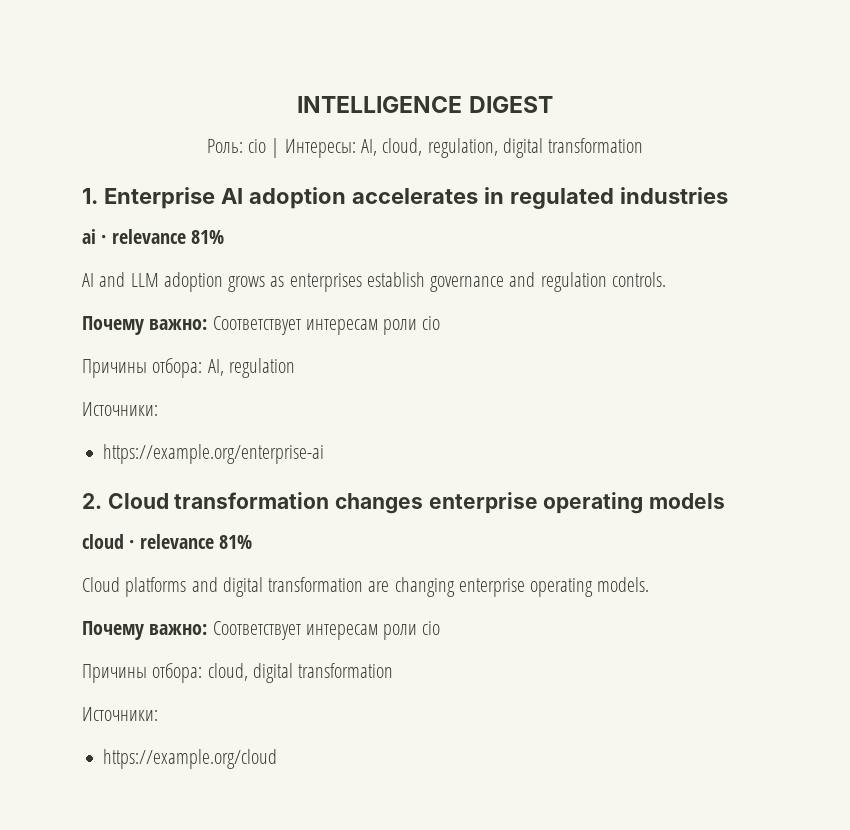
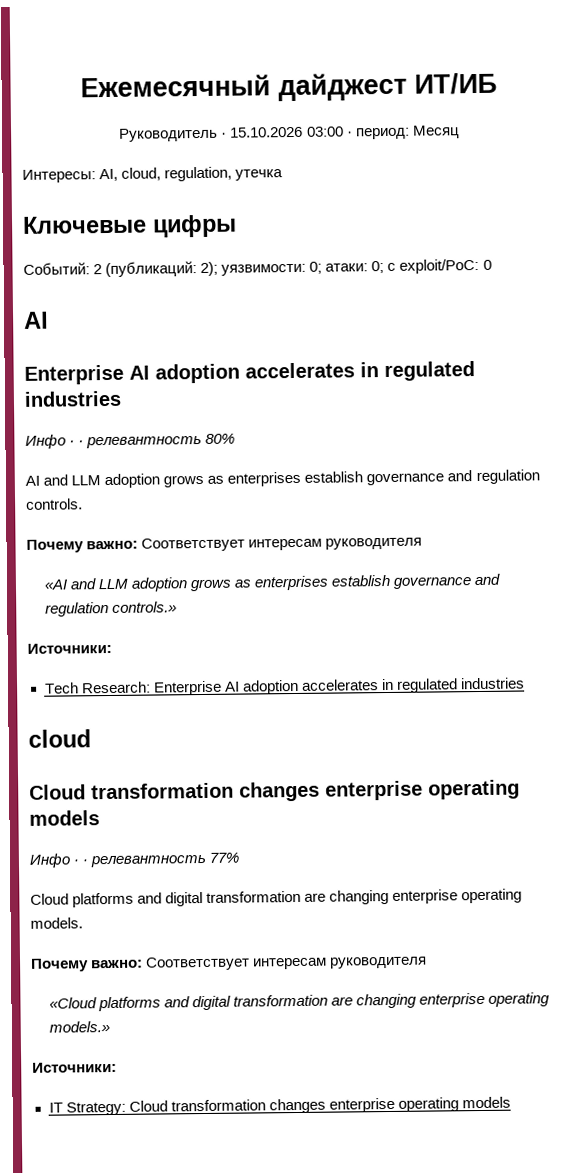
- INTELLIGENCE DIGEST
- Роль: cio | Интересы: AI, cloud, regulation, digital transformation
- 1. Enterprise AI adoption accelerates in regulated industries
- ai · relevance 81%
+ Ежемесячный дайджест ИТ/ИБ
+ Руководитель · 15.10.2026 03:00 · период: Месяц
+ Интересы: AI, cloud, regulation, утечка
+ Ключевые цифры
+ Событий: 2 (публикаций: 2); уязвимости: 0; атаки: 0; с exploit/PoC: 0
+ AI
+ Enterprise AI adoption accelerates in regulated industries
+ Инфо · · релевантность 80%
  AI and LLM adoption grows as enterprises establish governance and regulation controls.
- Почему важно: Соответствует интересам роли cio
- Причины отбора: AI, regulation
+ Почему важно: Соответствует интересам руководителя
+ «AI and LLM adoption grows as enterprises establish governance and regulation controls.»
  Источники:
- https://example.org/enterprise-ai
- 2. Cloud transformation changes enterprise operating models
+ Tech Research: Enterprise AI adoption accelerates in regulated industries
+ cloud
+ Cloud transformation changes enterprise operating models
- cloud · relevance 81%
+ Инфо · · релевантность 77%
  Cloud platforms and digital transformation are changing enterprise operating models.
- Почему важно: Соответствует интересам роли cio
- Причины отбора: cloud, digital transformation
+ Почему важно: Соответствует интересам руководителя
+ «Cloud platforms and digital transformation are changing enterprise operating models.»
  Источники:
- https://example.org/cloud
+ IT Strategy: Cloud transformation changes enterprise operating models

